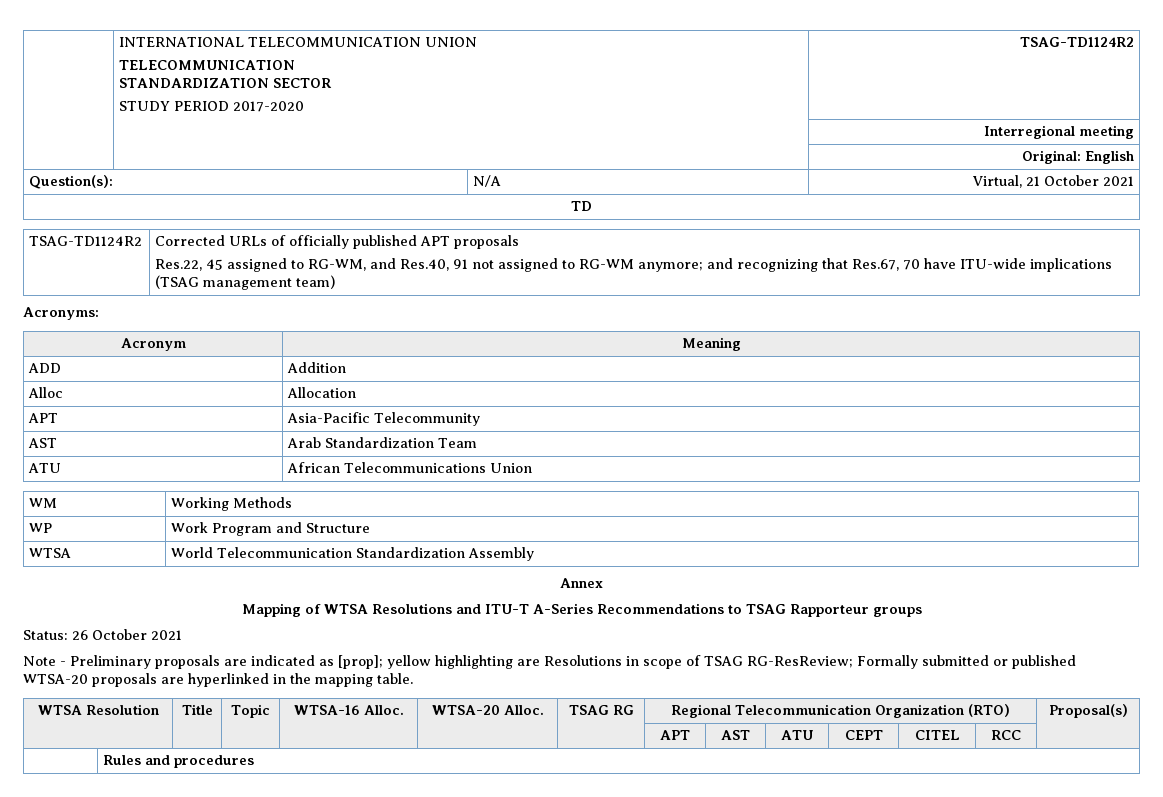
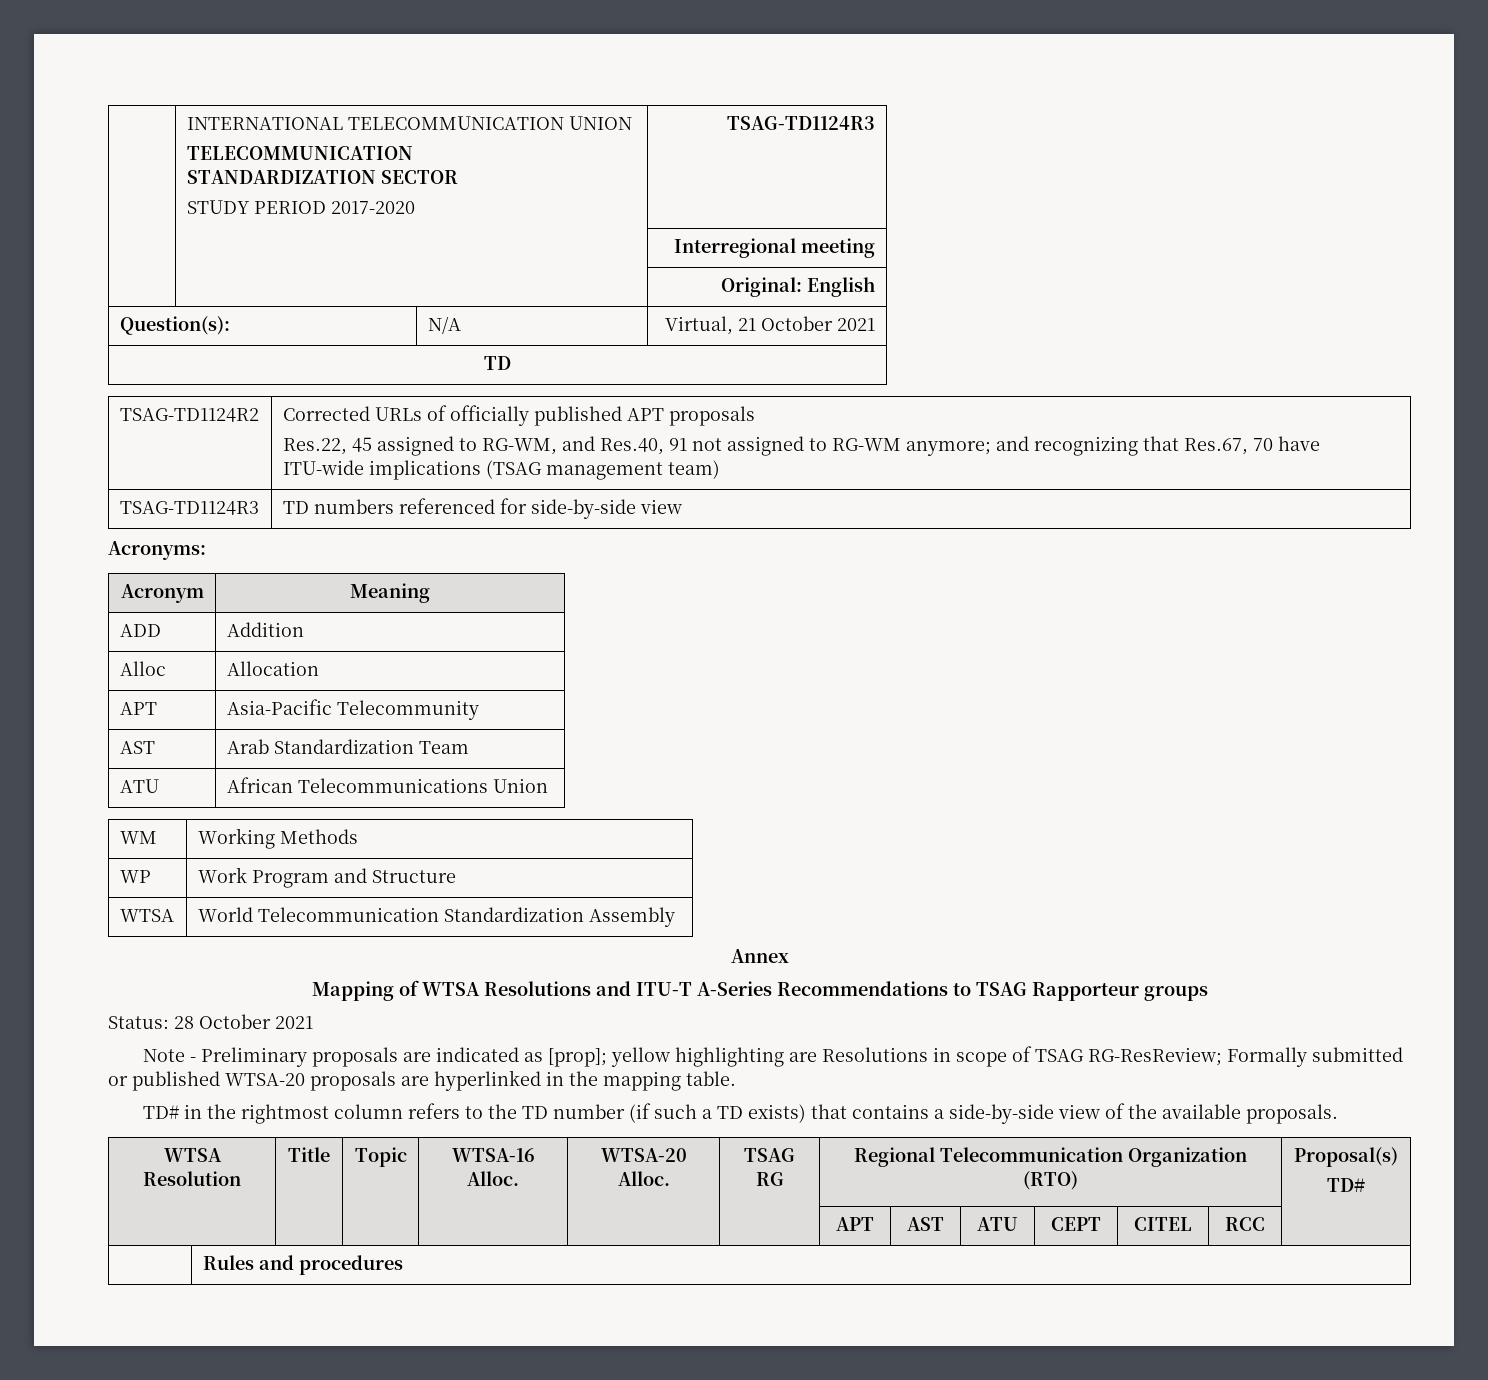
  | INTERNATIONAL TELECOMMUNICATION UNION
  TELECOMMUNICATION
  STANDARDIZATION SECTOR
- STUDY PERIOD 2017-2020 | TSAG-TD1124R2
+ STUDY PERIOD 2017-2020 | TSAG-TD1124R3
+ TSAG-TD1124R3 | TD numbers referenced for side-by-side view
- Status: 26 October 2021
+ Status: 28 October 2021
+ TD# in the rightmost column refers to the TD number (if such a TD exists) that contains a side-by-side view of the available proposals.
  WTSA Resolution | Title | Topic | WTSA-16 Alloc. | WTSA-20 Alloc. | TSAG RG | Regional Telecommunication Organization (RTO) | Proposal(s)
+ TD#

